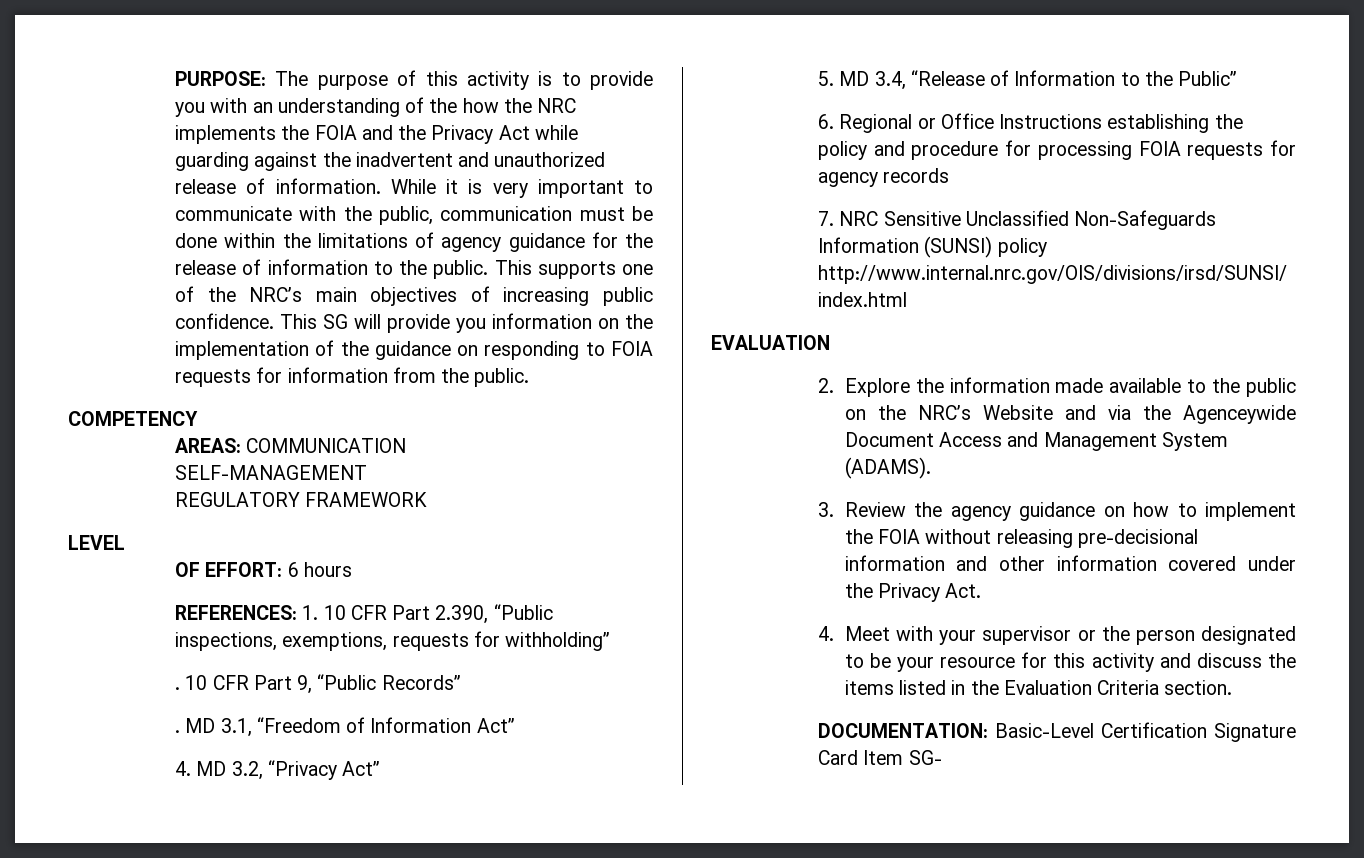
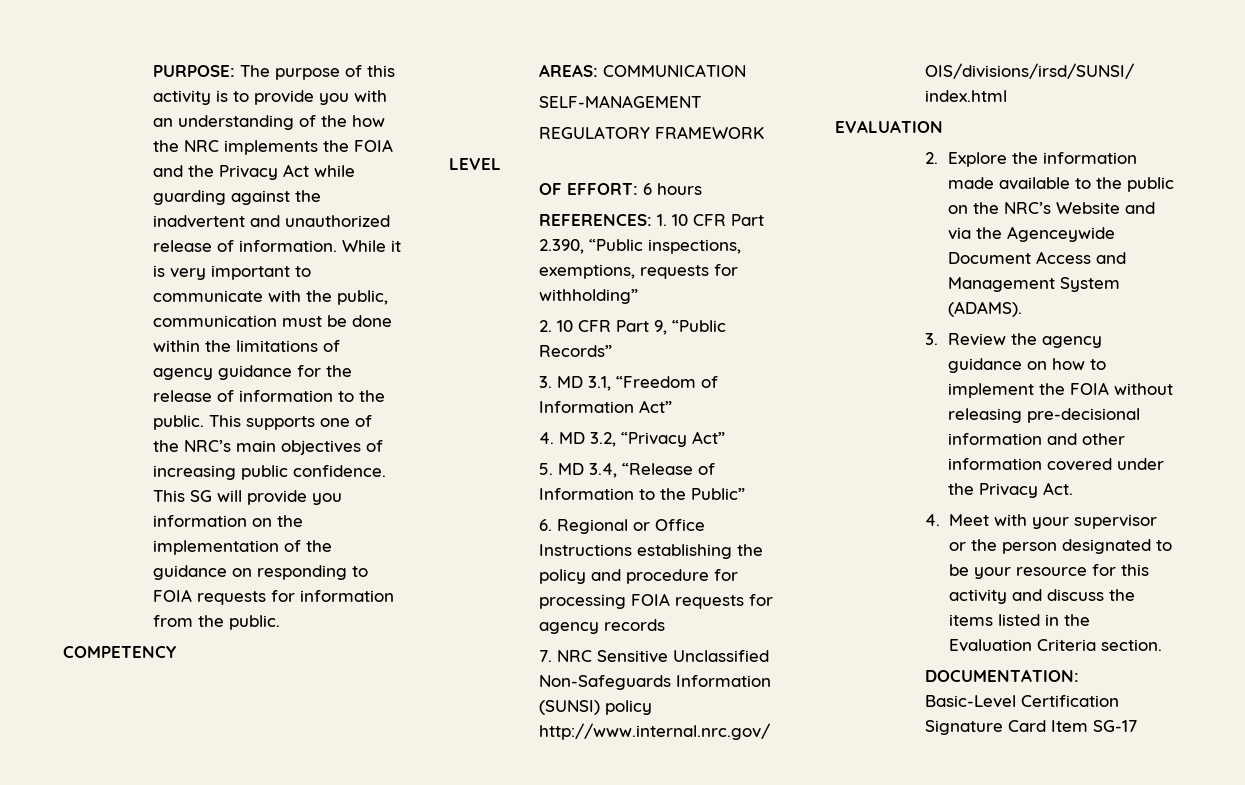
- . 10 CFR Part 9, “Public Records”
+ 2. 10 CFR Part 9, “Public Records”
- . MD 3.1, “Freedom of Information Act”
+ 3. MD 3.1, “Freedom of Information Act”
- DOCUMENTATION: Basic-Level Certification Signature Card Item SG-
+ DOCUMENTATION: Basic-Level Certification Signature Card Item SG-17

